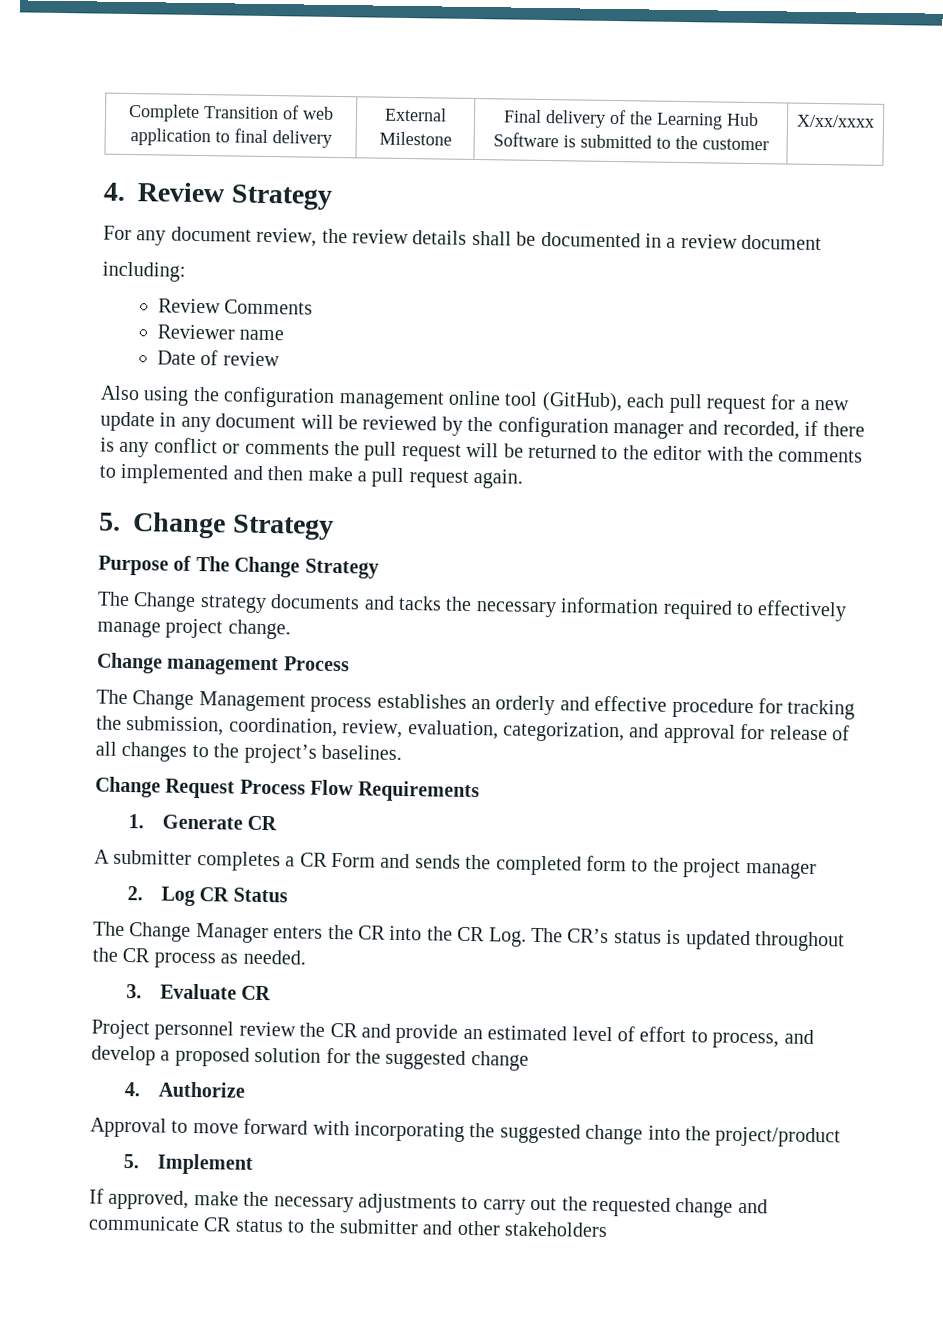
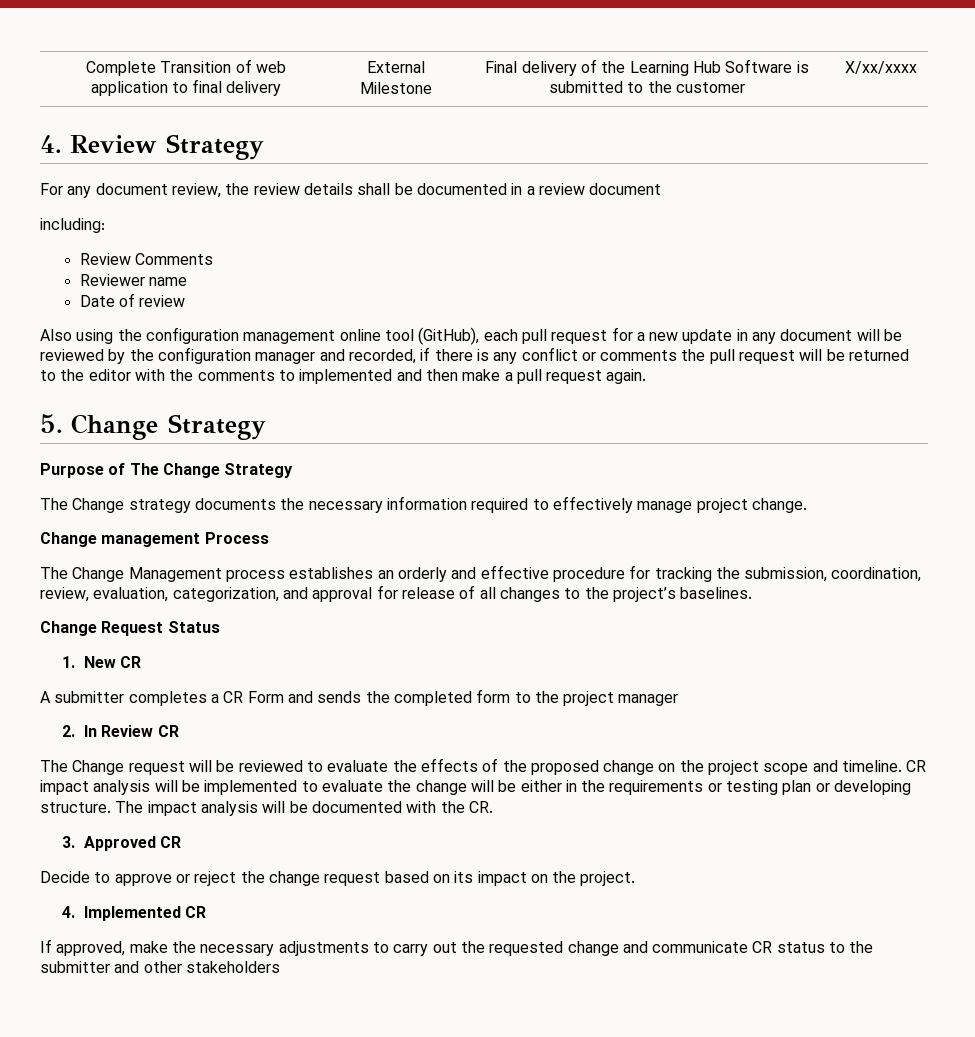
- The Change strategy documents and tacks the necessary information required to effectively manage project change.
+ The Change strategy documents the necessary information required to effectively manage project change.
- Change Request Process Flow Requirements
+ Change Request Status
- 1. Generate CR
+ 1. New CR
- 2. Log CR Status
- The Change Manager enters the CR into the CR Log. The CR’s status is updated throughout the CR process as needed.
+ 2. In Review CR
+ The Change request will be reviewed to evaluate the effects of the proposed change on the project scope and timeline. CR impact analysis will be implemented to evaluate the change will be either in the requirements or testing plan or developing structure. The impact analysis will be documented with the CR.
- 3. Evaluate CR
- Project personnel review the CR and provide an estimated level of effort to process, and develop a proposed solution for the suggested change
- 4. Authorize
- Approval to move forward with incorporating the suggested change into the project/product
- 5. Implement
+ 3. Approved CR
+ Decide to approve or reject the change request based on its impact on the project.
+ 4. Implemented CR

